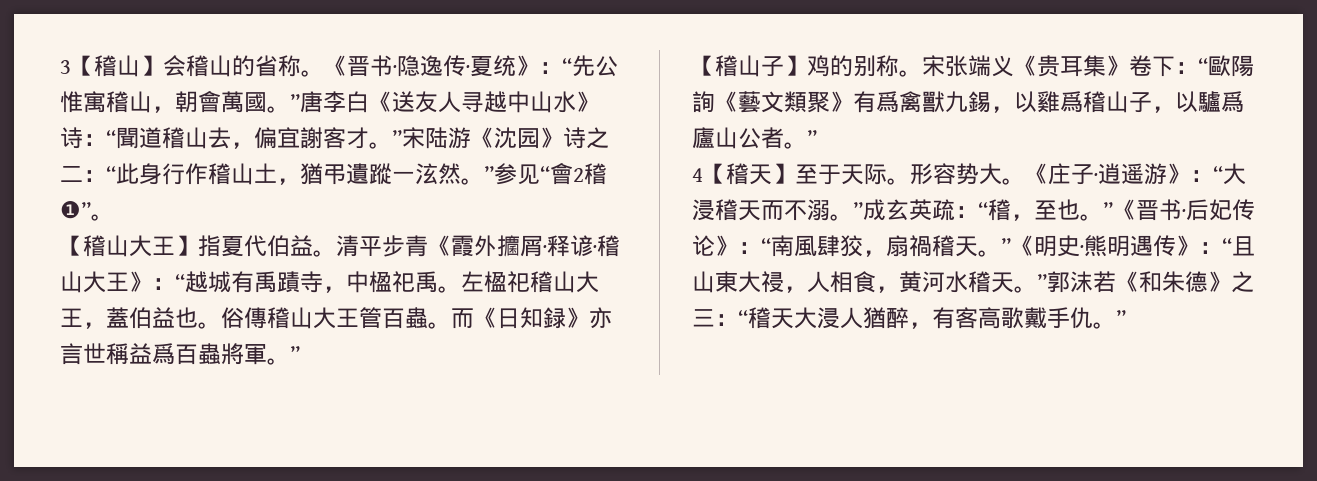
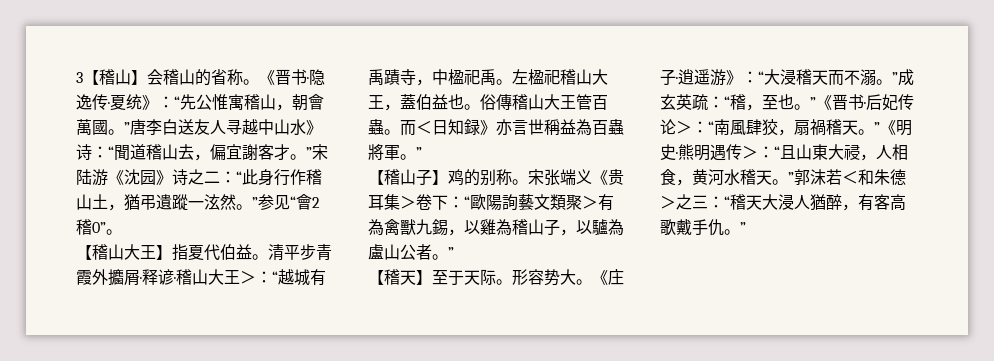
- 《晋书·隐逸传·夏统》：“先公惟寓稽山，朝會萬國。”唐李白《送友人寻越中山水》诗：“聞道稽山去，偏宜謝客才。”宋陆游《沈园》诗之二：“此身行作稽山土，猶弔遺蹤一泫然。”参见“會2稽❶”。
+ 《晋书·隐逸传·夏统》：“先公惟寓稽山，朝會萬國。”唐李白送友人寻越中山水》诗：“聞道稽山去，偏宜謝客才。”宋陆游《沈园》诗之二：“此身行作稽山土，猶弔遺蹤一泫然。”参见“會2稽0”。
- 清平步青《霞外攟屑·释谚·稽山大王》：“越城有禹蹟寺，中楹祀禹。
+ 清平步青霞外攟屑·释谚·稽山大王＞：“越城有禹蹟寺，中楹祀禹。
- 而《日知録》亦言世稱益爲百蟲將軍。”
+ 而＜日知録》亦言世稱益為百蟲將軍。”
- 宋张端义《贵耳集》卷下：“歐陽詢《藝文類聚》有爲禽獸九錫，以雞爲稽山子，以驢爲廬山公者。”
+ 宋张端义《贵耳集＞卷下：“歐陽詢藝文類聚＞有為禽獸九錫，以雞為稽山子，以驢為盧山公者。”
- 4【稽天】至于天际。
+ 【稽天】至于天际。
- 《庄子·逍遥游》：“大浸稽天而不溺。”成玄英疏：“稽，至也。”《晋书·后妃传论》：“南風肆狡，扇禍稽天。”《明史·熊明遇传》：“且山東大祲，人相食，黄河水稽天。”郭沫若《和朱德》之三：“稽天大浸人猶醉，有客高歌戴手仇。”
+ 《庄子·逍遥游》：“大浸稽天而不溺。”成玄英疏：“稽，至也。”《晋书·后妃传论＞：“南風肆狡，扇禍稽天。”《明史·熊明遇传＞：“且山東大祲，人相食，黄河水稽天。”郭沫若＜和朱德＞之三：“稽天大浸人猶醉，有客高歌戴手仇。”

